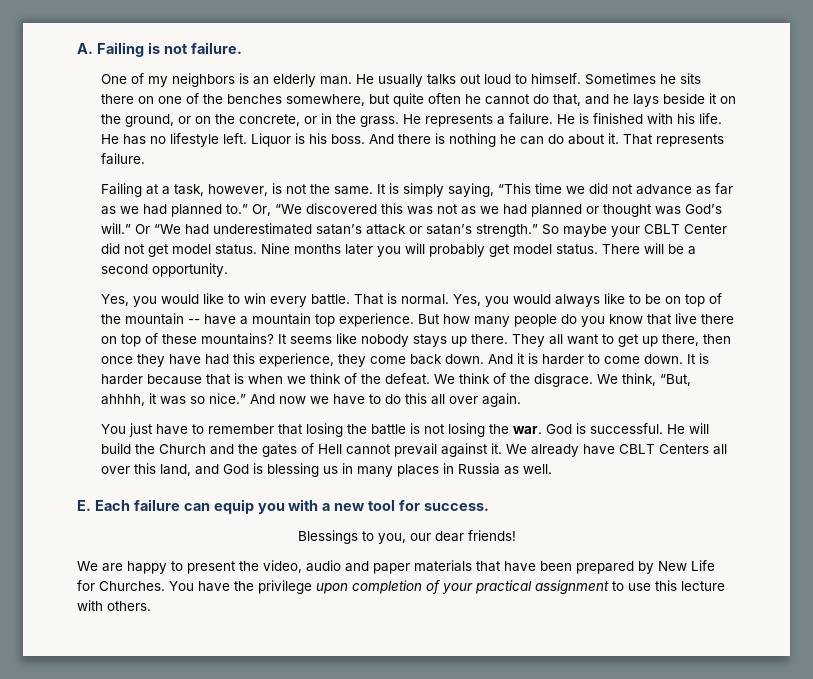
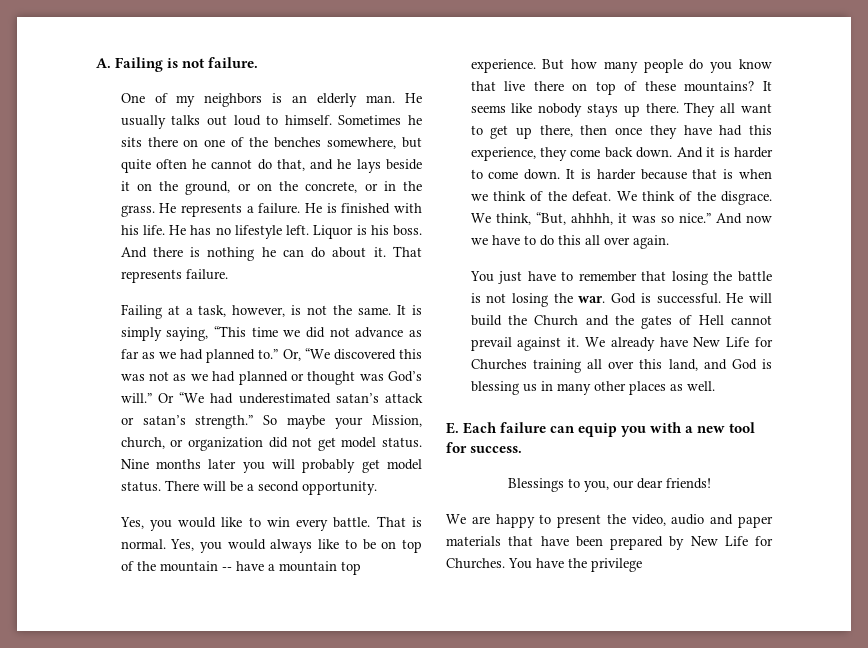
- So maybe your CBLT Center did not get model status.
+ So maybe your Mission, church, or organization did not get model status.
- We already have CBLT Centers all over this land, and God is blessing us in many places in Russia as well.
+ We already have New Life for Churches training all over this land, and God is blessing us in many other places as well.
- You have the privilege upon completion of your practical assignment to use this lecture with others.
+ You have the privilege

